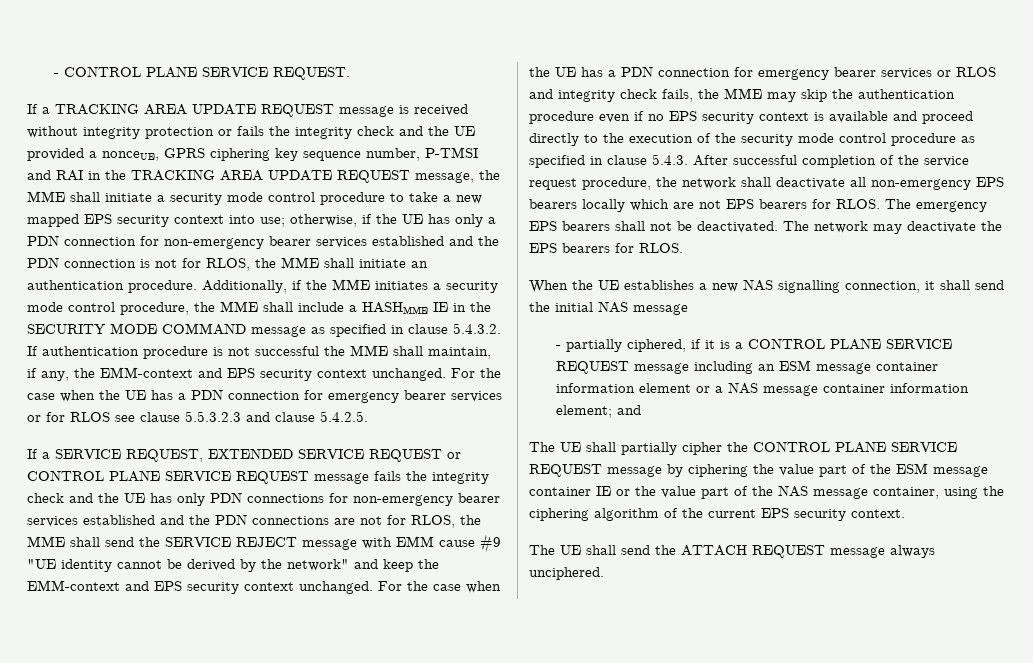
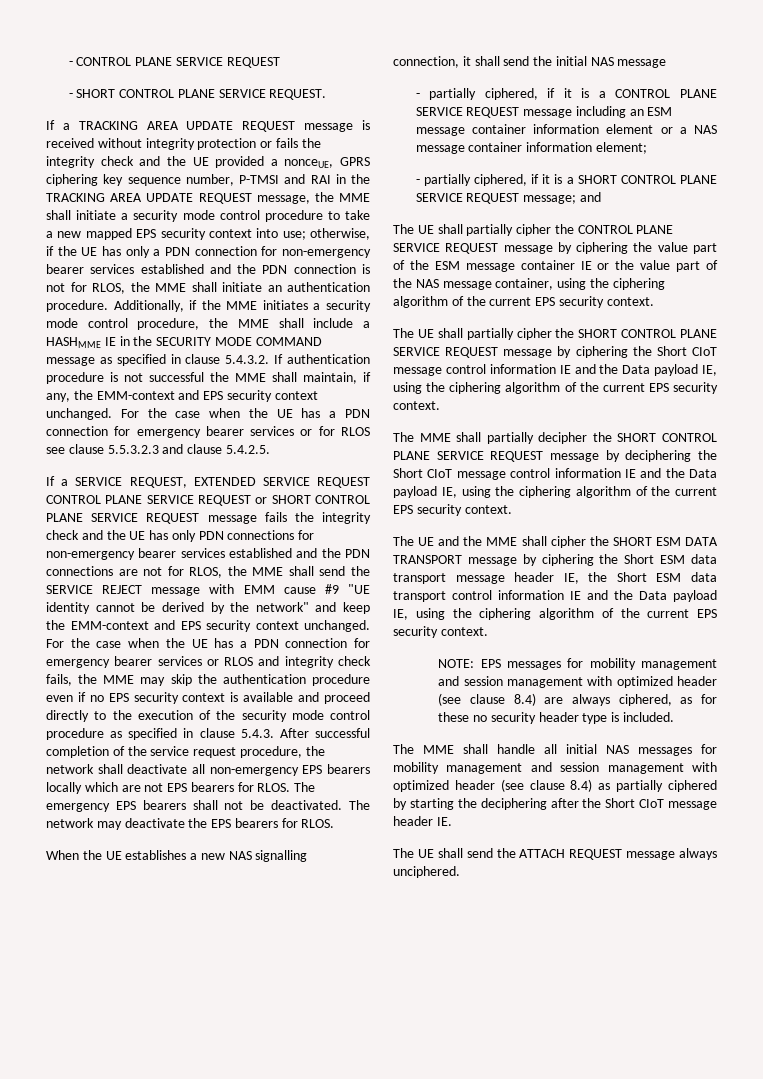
- - CONTROL PLANE SERVICE REQUEST.
+ - CONTROL PLANE SERVICE REQUEST
+ - SHORT CONTROL PLANE SERVICE REQUEST.
- If a SERVICE REQUEST, EXTENDED SERVICE REQUEST or CONTROL PLANE SERVICE REQUEST message fails the integrity check and the UE has only PDN connections for non-emergency bearer services established and the PDN connections are not for RLOS, the MME shall send the SERVICE REJECT message with EMM cause #9 "UE identity cannot be derived by the network" and keep the EMM-context and EPS security context unchanged.
+ If a SERVICE REQUEST, EXTENDED SERVICE REQUEST CONTROL PLANE SERVICE REQUEST or SHORT CONTROL PLANE SERVICE REQUEST message fails the integrity check and the UE has only PDN connections for non-emergency bearer services established and the PDN connections are not for RLOS, the MME shall send the SERVICE REJECT message with EMM cause #9 "UE identity cannot be derived by the network" and keep the EMM-context and EPS security context unchanged.
- - partially ciphered, if it is a CONTROL PLANE SERVICE REQUEST message including an ESM message container information element or a NAS message container information element; and
+ - partially ciphered, if it is a CONTROL PLANE SERVICE REQUEST message including an ESM message container information element or a NAS message container information element;
+ - partially ciphered, if it is a SHORT CONTROL PLANE SERVICE REQUEST message; and
+ The UE shall partially cipher the SHORT CONTROL PLANE SERVICE REQUEST message by ciphering the Short CIoT message control information IE and the Data payload IE, using the ciphering algorithm of the current EPS security context.
+ The MME shall partially decipher the SHORT CONTROL PLANE SERVICE REQUEST message by deciphering the Short CIoT message control information IE and the Data payload IE, using the ciphering algorithm of the current EPS security context.
+ The UE and the MME shall cipher the SHORT ESM DATA TRANSPORT message by ciphering the Short ESM data transport message header IE, the Short ESM data transport control information IE and the Data payload IE, using the ciphering algorithm of the current EPS security context.
+ NOTE: EPS messages for mobility management and session management with optimized header (see clause 8.4) are always ciphered, as for these no security header type is included.
+ The MME shall handle all initial NAS messages for mobility management and session management with optimized header (see clause 8.4) as partially ciphered by starting the deciphering after the Short CIoT message header IE.

